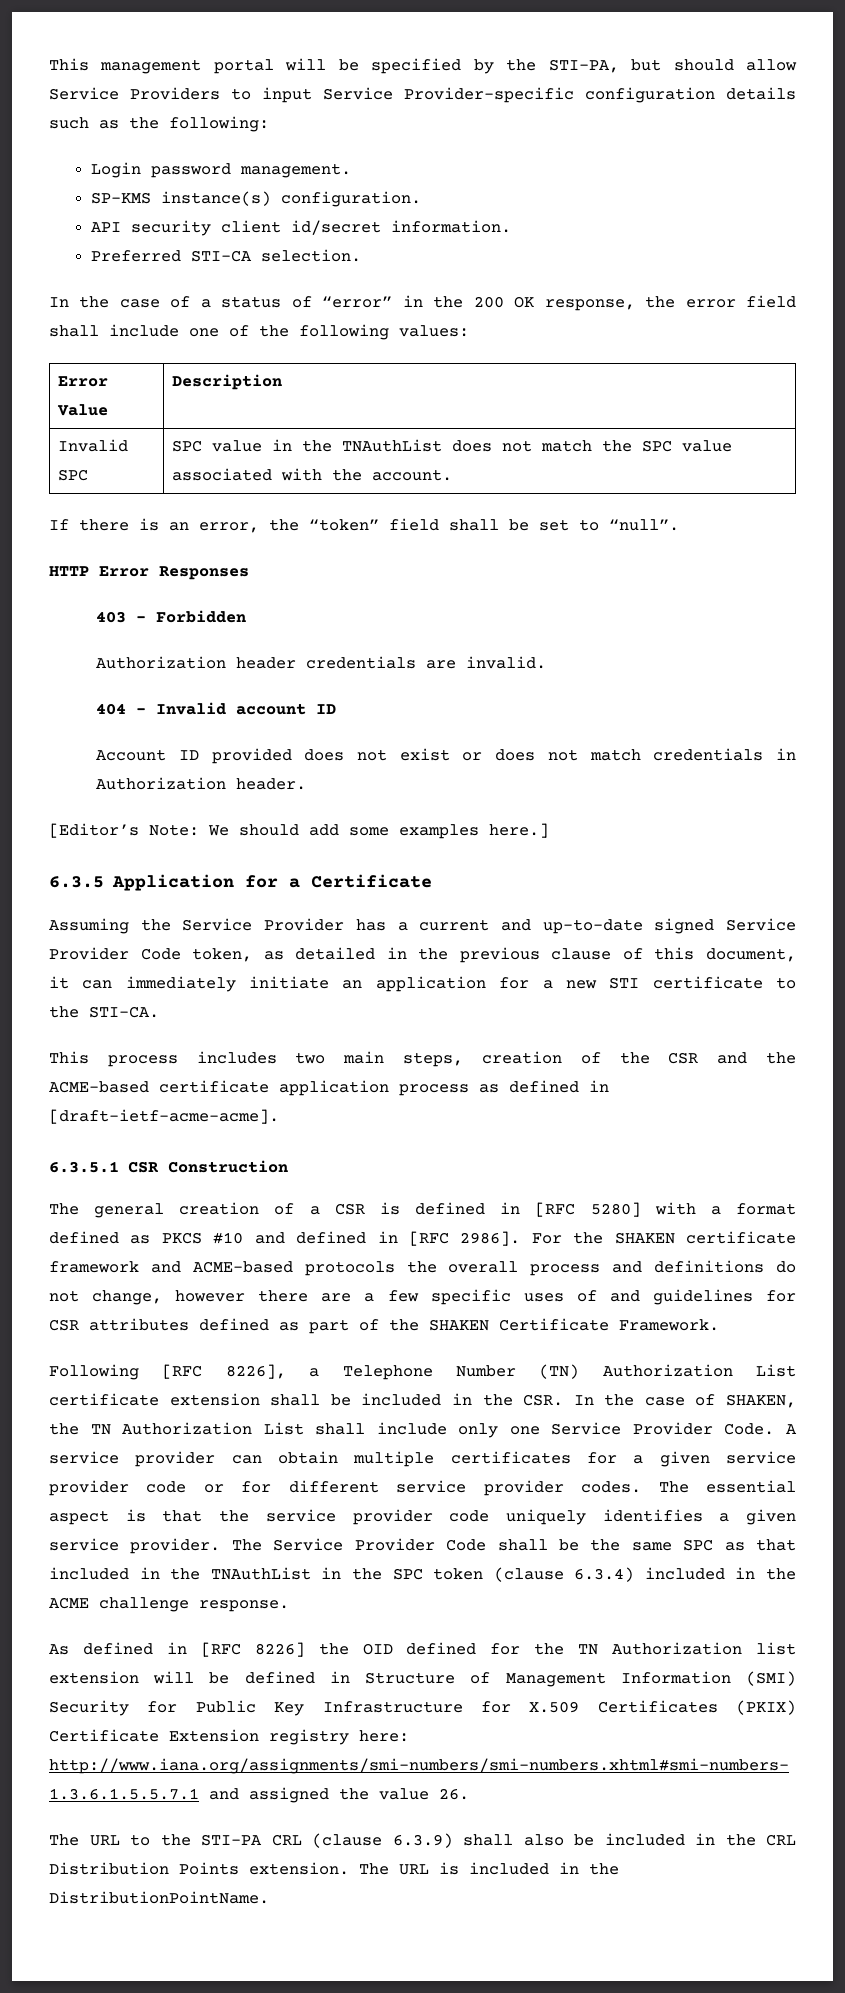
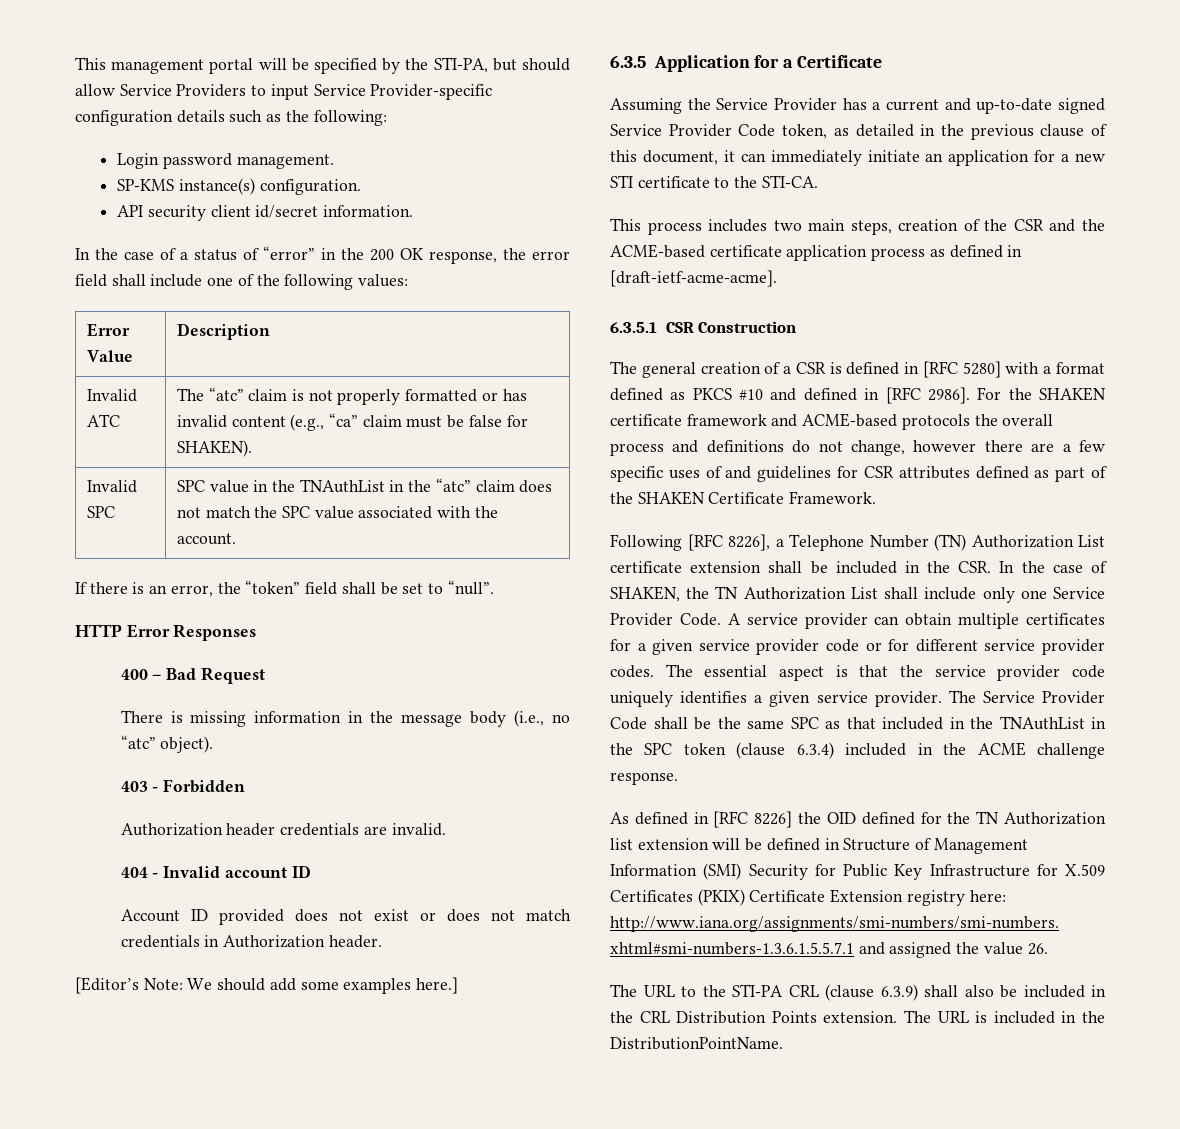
- Preferred STI-CA selection.
+ Invalid ATC | The “atc” claim is not properly formatted or has invalid content (e.g., “ca” claim must be false for SHAKEN).
- Invalid SPC | SPC value in the TNAuthList does not match the SPC value associated with the account.
+ Invalid SPC | SPC value in the TNAuthList in the “atc” claim does not match the SPC value associated with the account.
+ 400 – Bad Request
+ There is missing information in the message body (i.e., no “atc” object).

